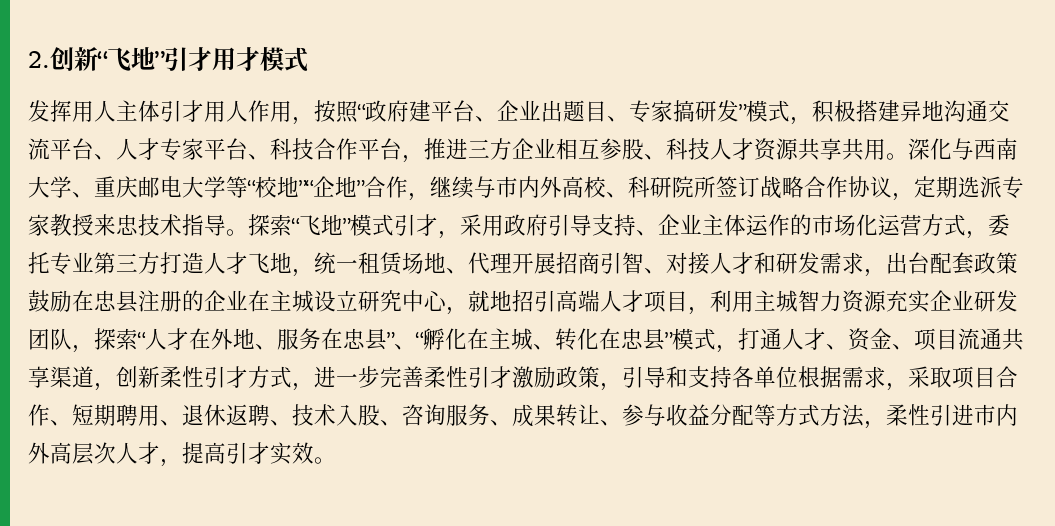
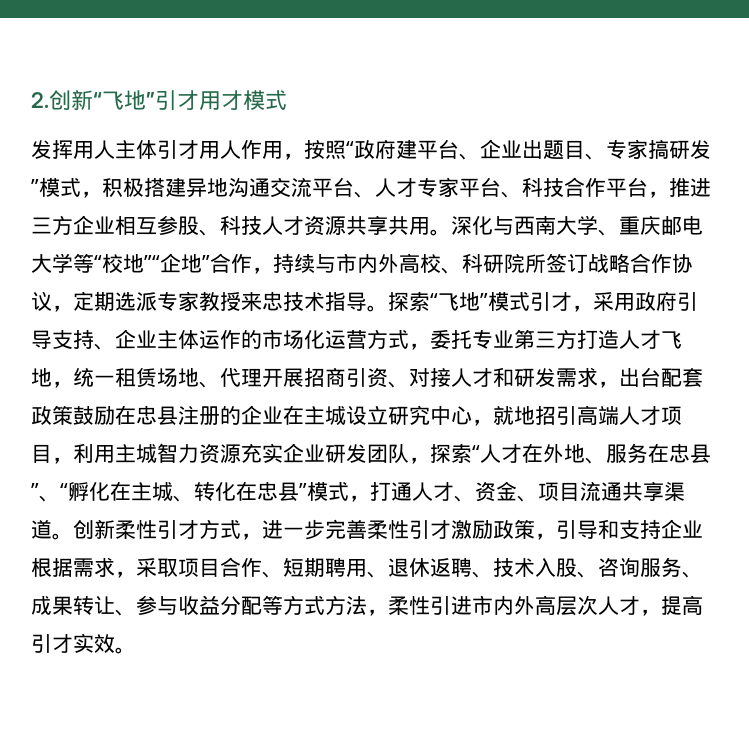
- 深化与西南大学、重庆邮电大学等“校地”“企地”合作，继续与市内外高校、科研院所签订战略合作协议，定期选派专家教授来忠技术指导。
+ 深化与西南大学、重庆邮电大学等“校地”“企地”合作，持续与市内外高校、科研院所签订战略合作协议，定期选派专家教授来忠技术指导。
- 探索“飞地”模式引才，采用政府引导支持、企业主体运作的市场化运营方式，委托专业第三方打造人才飞地，统一租赁场地、代理开展招商引智、对接人才和研发需求，出台配套政策鼓励在忠县注册的企业在主城设立研究中心，就地招引高端人才项目，利用主城智力资源充实企业研发团队，探索“人才在外地、服务在忠县”、“孵化在主城、转化在忠县”模式，打通人才、资金、项目流通共享渠道，创新柔性引才方式，进一步完善柔性引才激励政策，引导和支持各单位根据需求，采取项目合作、短期聘用、退休返聘、技术入股、咨询服务、成果转让、参与收益分配等方式方法，柔性引进市内外高层次人才，提高引才实效。
+ 探索“飞地”模式引才，采用政府引导支持、企业主体运作的市场化运营方式，委托专业第三方打造人才飞地，统一租赁场地、代理开展招商引资、对接人才和研发需求，出台配套政策鼓励在忠县注册的企业在主城设立研究中心，就地招引高端人才项目，利用主城智力资源充实企业研发团队，探索“人才在外地、服务在忠县”、“孵化在主城、转化在忠县”模式，打通人才、资金、项目流通共享渠道。创新柔性引才方式，进一步完善柔性引才激励政策，引导和支持企业根据需求，采取项目合作、短期聘用、退休返聘、技术入股、咨询服务、成果转让、参与收益分配等方式方法，柔性引进市内外高层次人才，提高引才实效。

